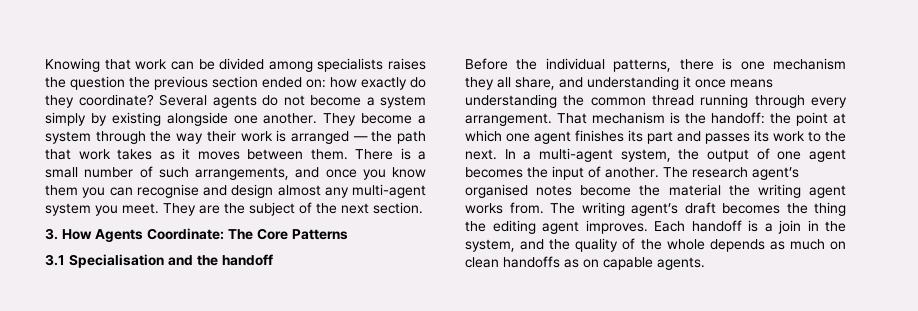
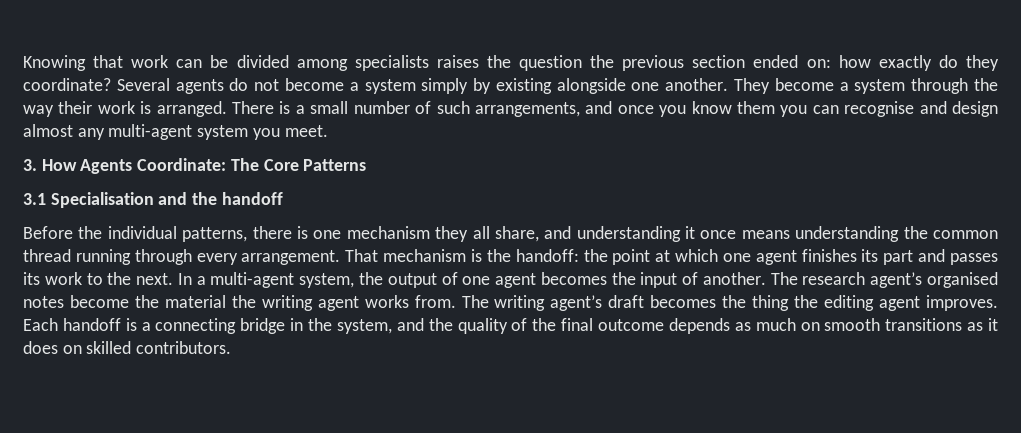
- They become a system through the way their work is arranged — the path that work takes as it moves between them.
+ They become a system through the way their work is arranged.
- They are the subject of the next section.
- Each handoff is a join in the system, and the quality of the whole depends as much on clean handoffs as on capable agents.
+ Each handoff is a connecting bridge in the system, and the quality of the final outcome depends as much on smooth transitions as it does on skilled contributors.

